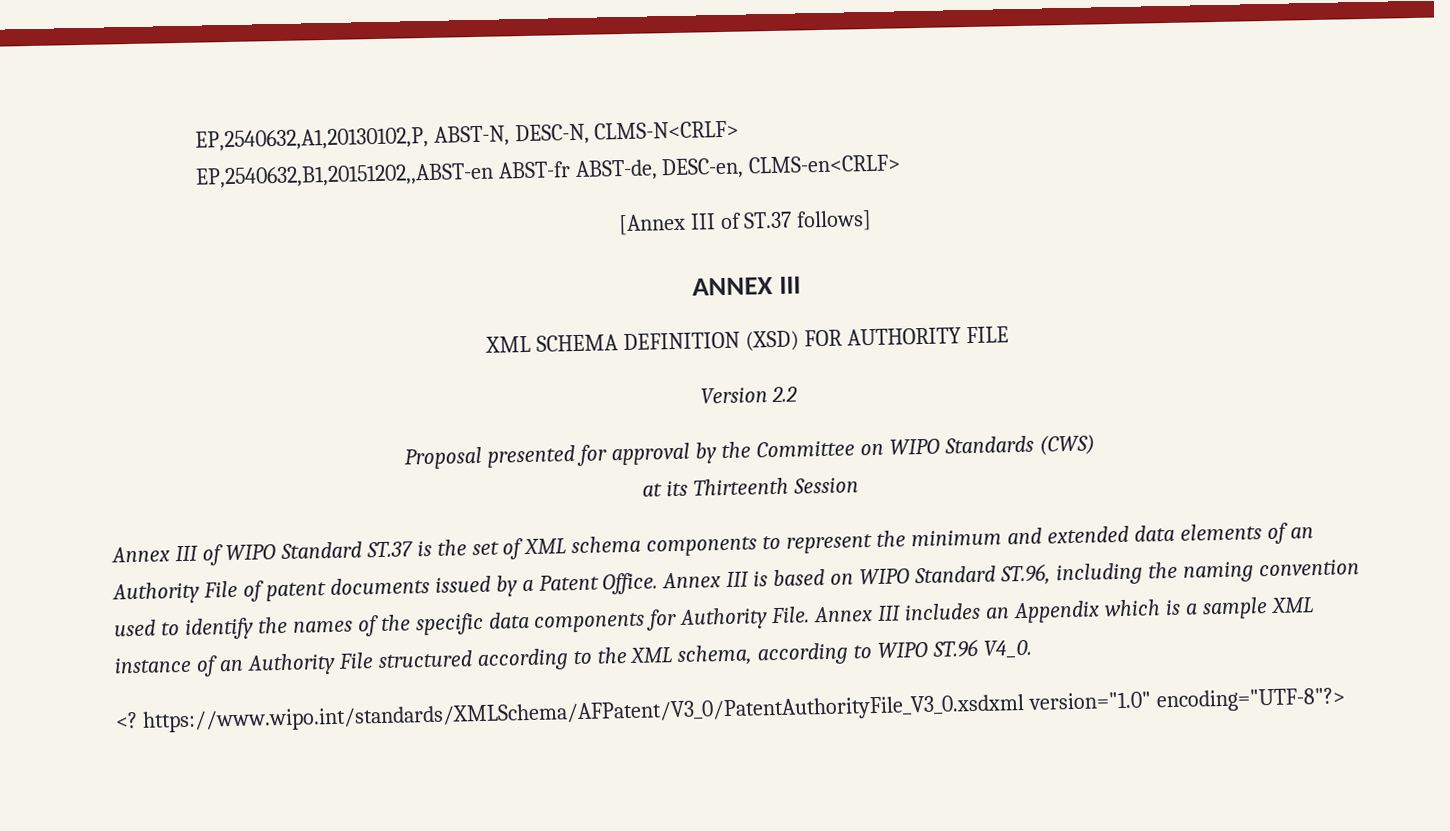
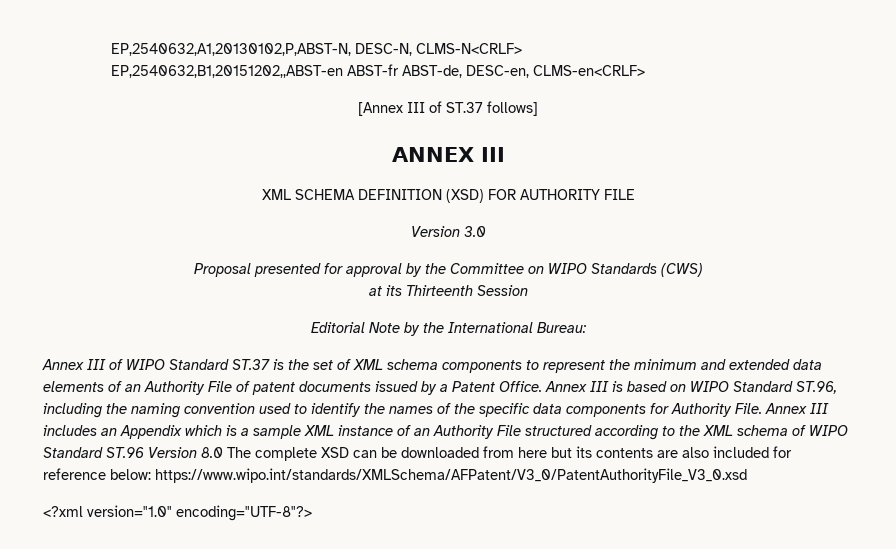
- EP,2540632,A1,20130102,P, ABST-N, DESC-N, CLMS-N<CRLF>
+ EP,2540632,A1,20130102,P,ABST-N, DESC-N, CLMS-N<CRLF>
- Version 2.2
+ Version 3.0
+ Editorial Note by the International Bureau:
- Annex III includes an Appendix which is a sample XML instance of an Authority File structured according to the XML schema, according to WIPO ST.96 V4_0.
- <? https://www.wipo.int/standards/XMLSchema/AFPatent/V3_0/PatentAuthorityFile_V3_0.xsdxml version="1.0" encoding="UTF-8"?>
+ Annex III includes an Appendix which is a sample XML instance of an Authority File structured according to the XML schema of WIPO Standard ST.96 Version 8.0 The complete XSD can be downloaded from here but its contents are also included for reference below: https://www.wipo.int/standards/XMLSchema/AFPatent/V3_0/PatentAuthorityFile_V3_0.xsd
+ <?xml version="1.0" encoding="UTF-8"?>

